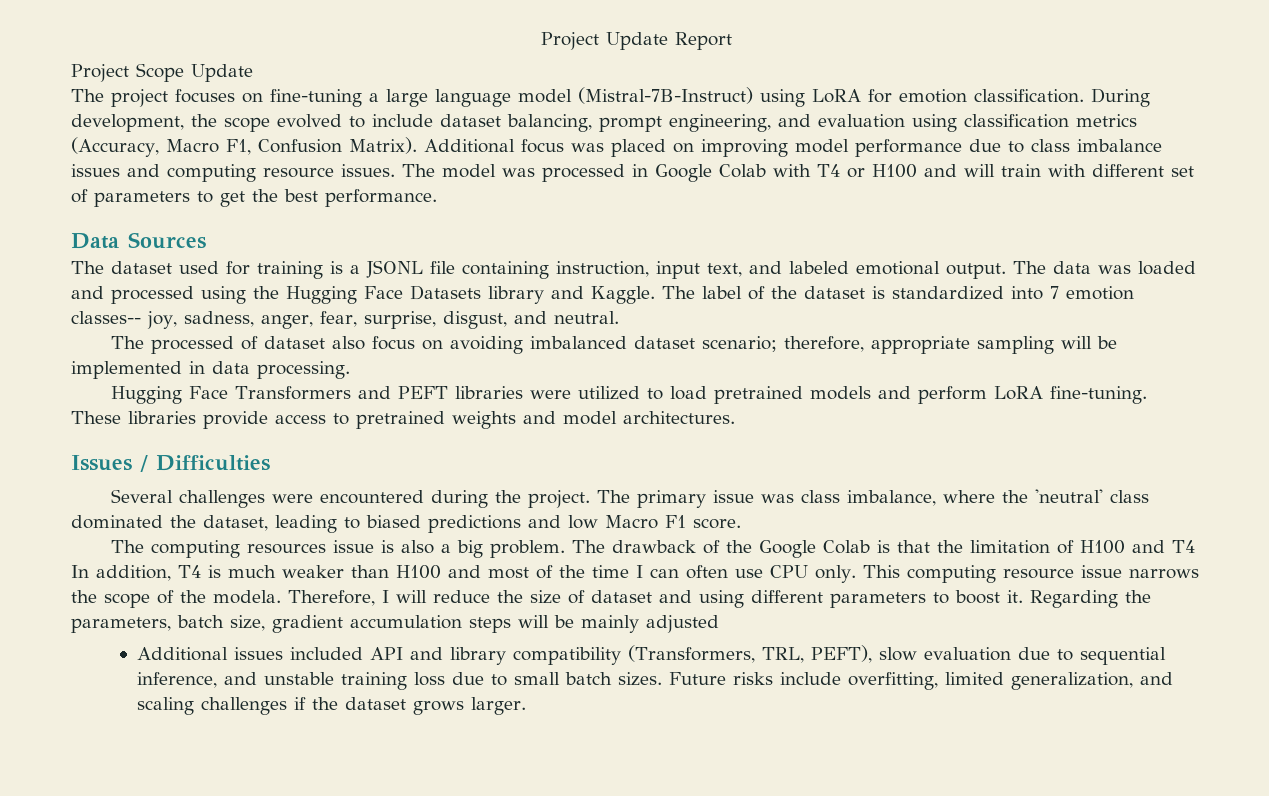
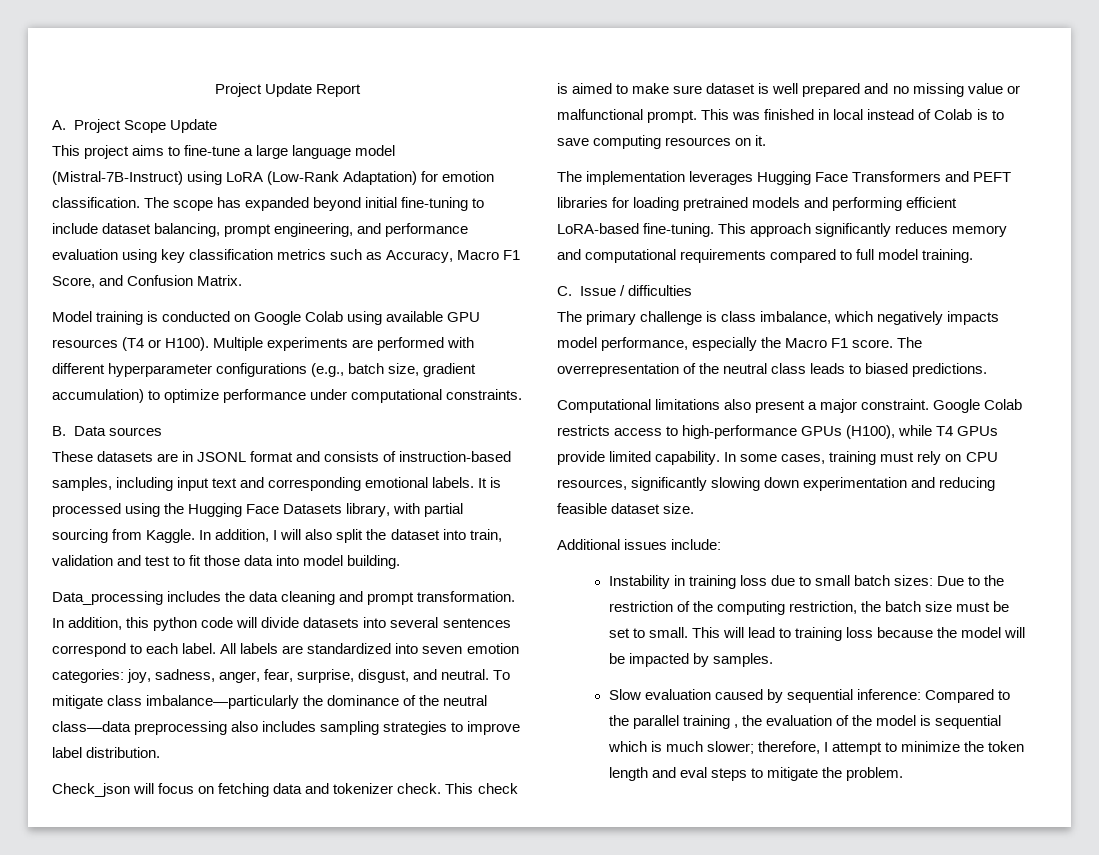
- Project Scope Update
+ A. Project Scope Update
- The project focuses on fine-tuning a large language model (Mistral-7B-Instruct) using LoRA for emotion classification.
+ This project aims to fine-tune a large language model (Mistral-7B-Instruct) using LoRA (Low-Rank Adaptation) for emotion classification.
- During development, the scope evolved to include dataset balancing, prompt engineering, and evaluation using classification metrics (Accuracy, Macro F1, Confusion Matrix). Additional focus was placed on improving model performance due to class imbalance issues and computing resource issues. The model was processed in Google Colab with T4 or H100 and will train with different set of parameters to get the best performance.
- Data Sources
- The dataset used for training is a JSONL file containing instruction, input text, and labeled emotional output. The data was loaded and processed using the Hugging Face Datasets library and Kaggle. The label of the dataset is standardized into 7 emotion classes-- joy, sadness, anger, fear, surprise, disgust, and neutral.
- The processed of dataset also focus on avoiding imbalanced dataset scenario; therefore, appropriate sampling will be implemented in data processing.
- Hugging Face Transformers and PEFT libraries were utilized to load pretrained models and perform LoRA fine-tuning. These libraries provide access to pretrained weights and model architectures.
- Issues / Difficulties
- Several challenges were encountered during the project. The primary issue was class imbalance, where the 'neutral' class dominated the dataset, leading to biased predictions and low Macro F1 score.
- The computing resources issue is also a big problem. The drawback of the Google Colab is that the limitation of H100 and T4 In addition, T4 is much weaker than H100 and most of the time I can often use CPU only. This computing resource issue narrows the scope of the modela. Therefore, I will reduce the size of dataset and using different parameters to boost it. Regarding the parameters, batch size, gradient accumulation steps will be mainly adjusted
- Additional issues included API and library compatibility (Transformers, TRL, PEFT), slow evaluation due to sequential inference, and unstable training loss due to small batch sizes. Future risks include overfitting, limited generalization, and scaling challenges if the dataset grows larger.
+ The scope has expanded beyond initial fine-tuning to include dataset balancing, prompt engineering, and performance evaluation using key classification metrics such as Accuracy, Macro F1 Score, and Confusion Matrix.
+ Model training is conducted on Google Colab using available GPU resources (T4 or H100). Multiple experiments are performed with different hyperparameter configurations (e.g., batch size, gradient accumulation) to optimize performance under computational constraints.
+ B. Data sources
+ These datasets are in JSONL format and consists of instruction-based samples, including input text and corresponding emotional labels. It is processed using the Hugging Face Datasets library, with partial sourcing from Kaggle. In addition, I will also split the dataset into train, validation and test to fit those data into model building.
+ Data_processing includes the data cleaning and prompt transformation. In addition, this python code will divide datasets into several sentences correspond to each label. All labels are standardized into seven emotion categories: joy, sadness, anger, fear, surprise, disgust, and neutral. To mitigate class imbalance—particularly the dominance of the neutral class—data preprocessing also includes sampling strategies to improve label distribution.
+ Check_json will focus on fetching data and tokenizer check. This check is aimed to make sure dataset is well prepared and no missing value or malfunctional prompt. This was finished in local instead of Colab is to save computing resources on it.
+ The implementation leverages Hugging Face Transformers and PEFT libraries for loading pretrained models and performing efficient LoRA-based fine-tuning. This approach significantly reduces memory and computational requirements compared to full model training.
+ C. Issue / difficulties
+ The primary challenge is class imbalance, which negatively impacts model performance, especially the Macro F1 score. The overrepresentation of the neutral class leads to biased predictions.
+ Computational limitations also present a major constraint. Google Colab restricts access to high-performance GPUs (H100), while T4 GPUs provide limited capability. In some cases, training must rely on CPU resources, significantly slowing down experimentation and reducing feasible dataset size.
+ Additional issues include:
+ Instability in training loss due to small batch sizes: Due to the restriction of the computing restriction, the batch size must be set to small. This will lead to training loss because the model will be impacted by samples.
+ Slow evaluation caused by sequential inference: Compared to the parallel training , the evaluation of the model is sequential which is much slower; therefore, I attempt to minimize the token length and eval steps to mitigate the problem.

